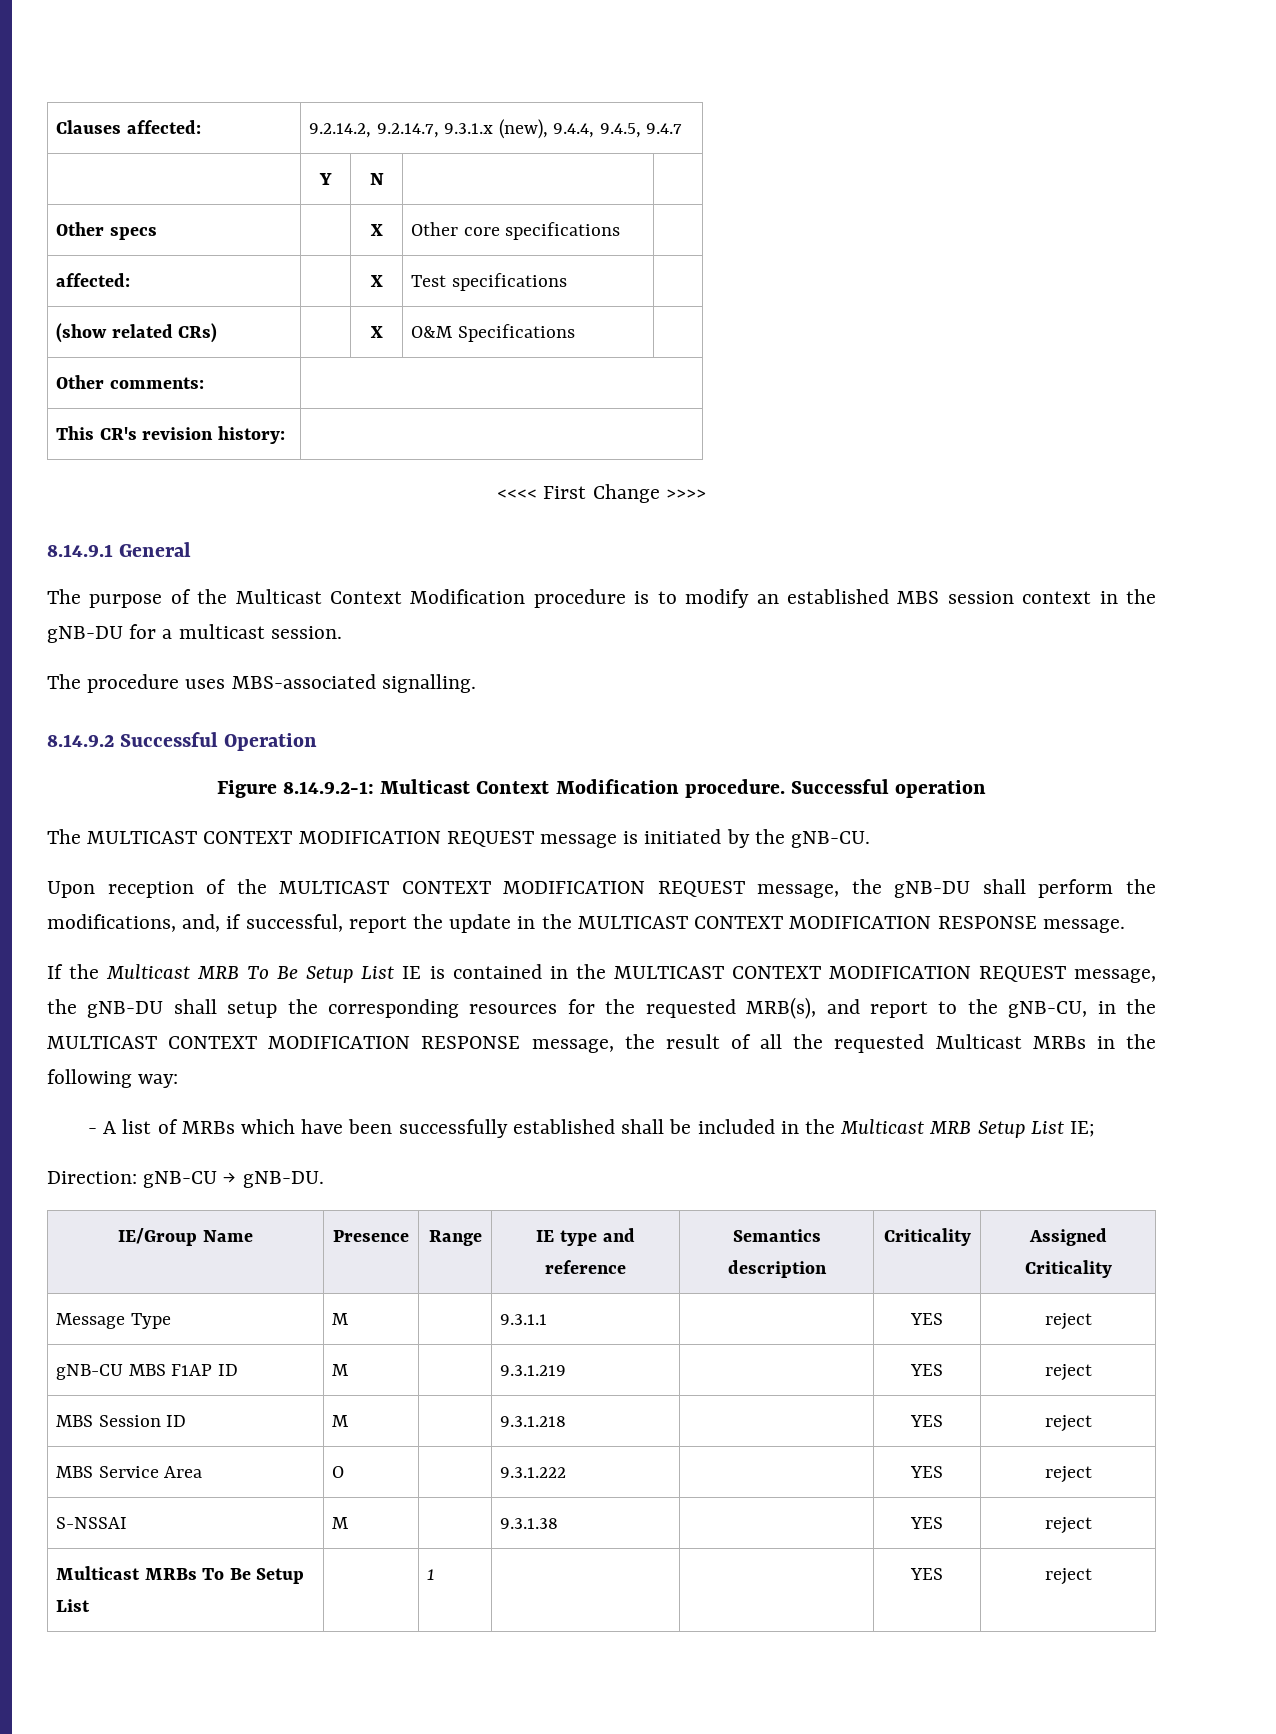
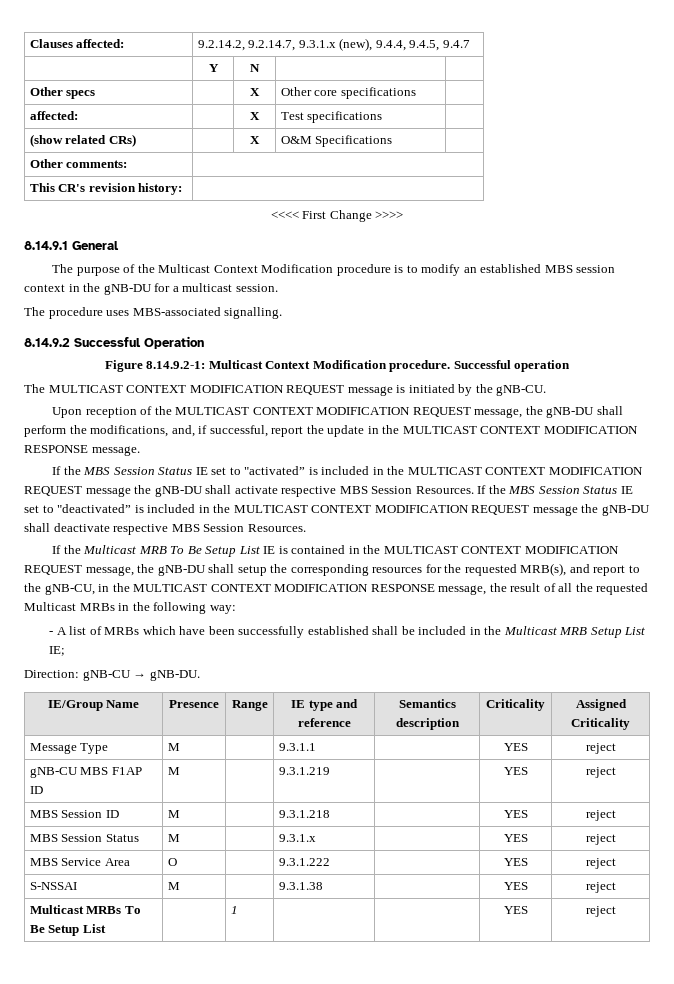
+ If the MBS Session Status IE set to "activated” is included in the MULTICAST CONTEXT MODIFICATION REQUEST message the gNB-DU shall activate respective MBS Session Resources. If the MBS Session Status IE set to "deactivated” is included in the MULTICAST CONTEXT MODIFICATION REQUEST message the gNB-DU shall deactivate respective MBS Session Resources.
+ MBS Session Status | M | | 9.3.1.x | | YES | reject

